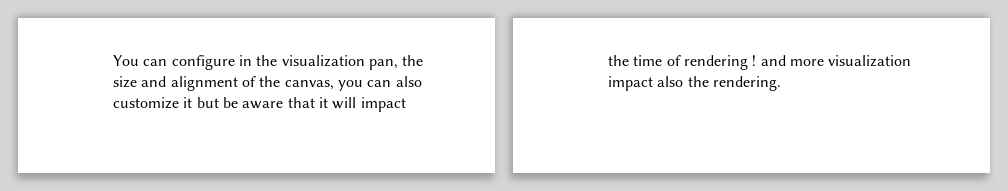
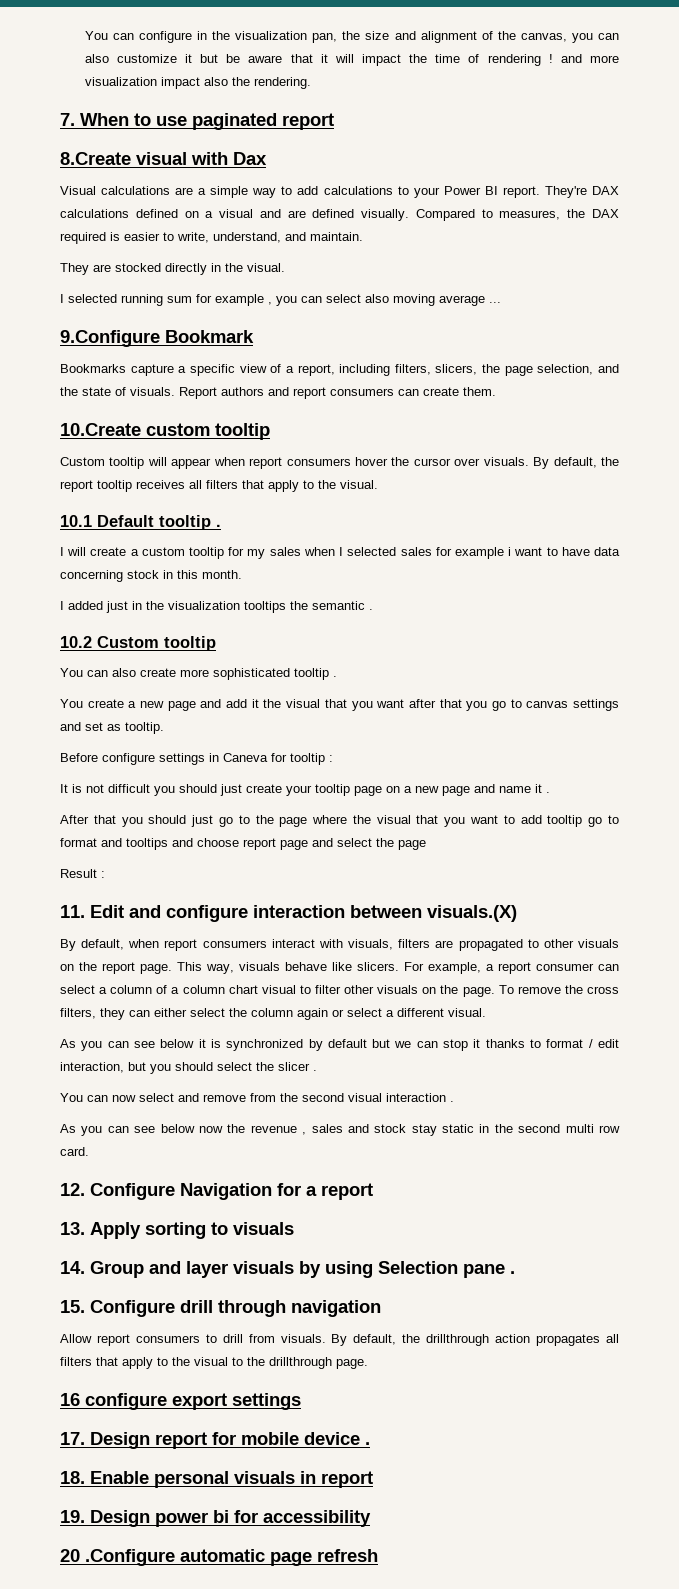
+ 7. When to use paginated report
+ 8.Create visual with Dax
+ Visual calculations are a simple way to add calculations to your Power BI report. They're DAX calculations defined on a visual and are defined visually. Compared to measures, the DAX required is easier to write, understand, and maintain.
+ They are stocked directly in the visual.
+ I selected running sum for example , you can select also moving average ...
+ 9.Configure Bookmark
+ Bookmarks capture a specific view of a report, including filters, slicers, the page selection, and the state of visuals. Report authors and report consumers can create them.
+ 10.Create custom tooltip
+ Custom tooltip will appear when report consumers hover the cursor over visuals. By default, the report tooltip receives all filters that apply to the visual.
+ 10.1 Default tooltip .
+ I will create a custom tooltip for my sales when I selected sales for example i want to have data concerning stock in this month.
+ I added just in the visualization tooltips the semantic .
+ 10.2 Custom tooltip
+ You can also create more sophisticated tooltip .
+ You create a new page and add it the visual that you want after that you go to canvas settings and set as tooltip.
+ Before configure settings in Caneva for tooltip :
+ It is not difficult you should just create your tooltip page on a new page and name it .
+ After that you should just go to the page where the visual that you want to add tooltip go to format and tooltips and choose report page and select the page
+ Result :
+ 11. Edit and configure interaction between visuals.(X)
+ By default, when report consumers interact with visuals, filters are propagated to other visuals on the report page. This way, visuals behave like slicers. For example, a report consumer can select a column of a column chart visual to filter other visuals on the page. To remove the cross filters, they can either select the column again or select a different visual.
+ As you can see below it is synchronized by default but we can stop it thanks to format / edit interaction, but you should select the slicer .
+ You can now select and remove from the second visual interaction .
+ As you can see below now the revenue , sales and stock stay static in the second multi row card.
+ 12. Configure Navigation for a report
+ 13. Apply sorting to visuals
+ 14. Group and layer visuals by using Selection pane .
+ 15. Configure drill through navigation
+ Allow report consumers to drill from visuals. By default, the drillthrough action propagates all filters that apply to the visual to the drillthrough page.
+ 16 configure export settings
+ 17. Design report for mobile device .
+ 18. Enable personal visuals in report
+ 19. Design power bi for accessibility
+ 20 .Configure automatic page refresh

